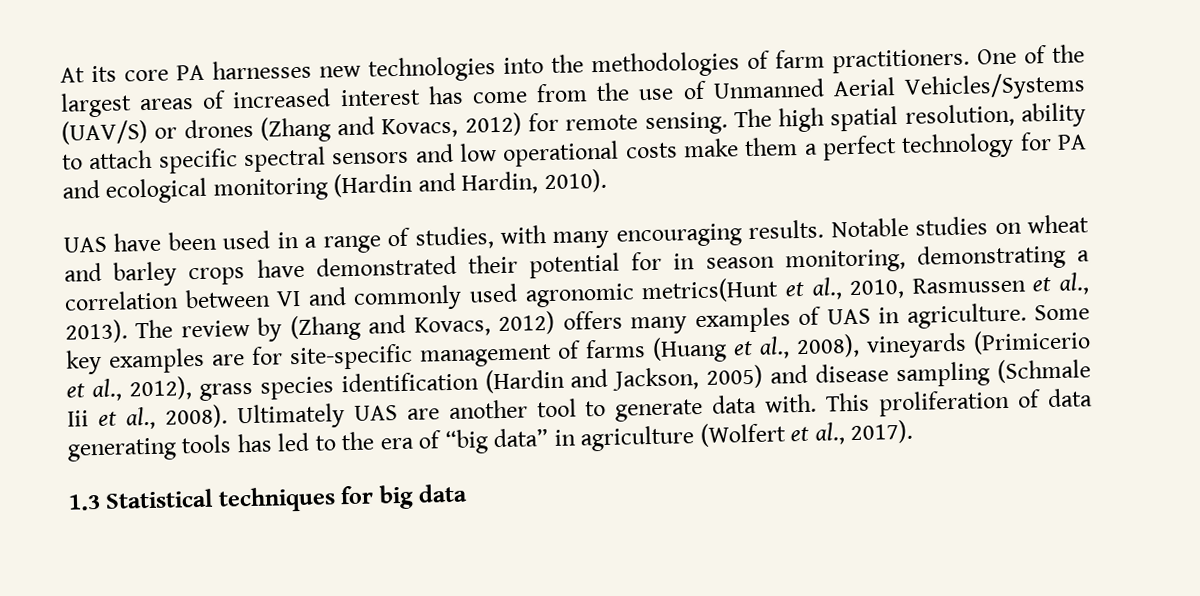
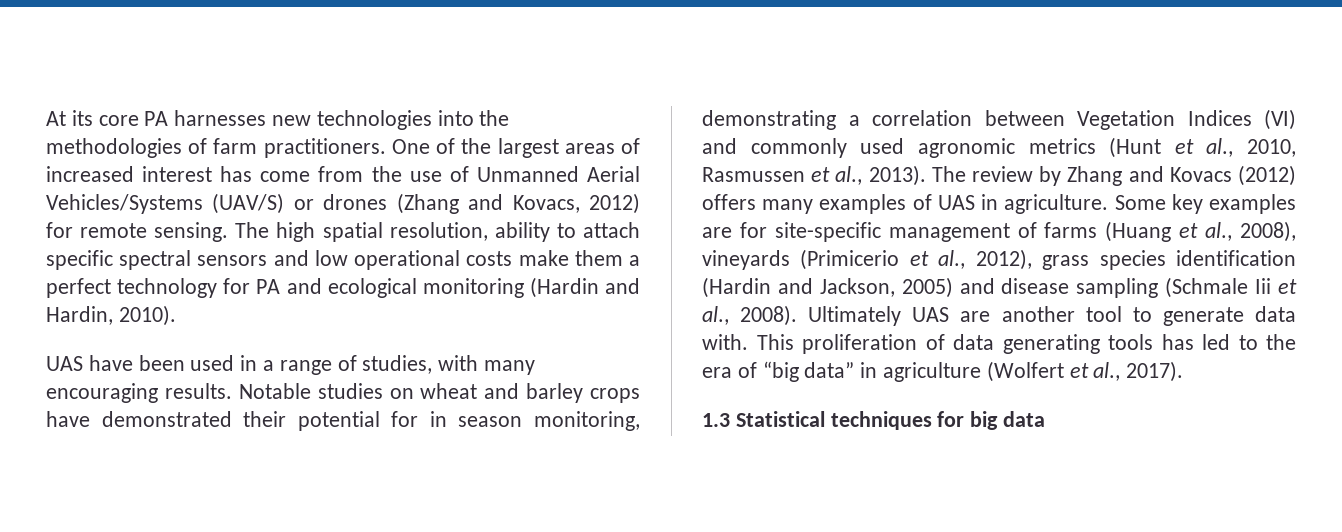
- Notable studies on wheat and barley crops have demonstrated their potential for in season monitoring, demonstrating a correlation between VI and commonly used agronomic metrics(Hunt et al., 2010, Rasmussen et al., 2013).
+ Notable studies on wheat and barley crops have demonstrated their potential for in season monitoring, demonstrating a correlation between Vegetation Indices (VI) and commonly used agronomic metrics (Hunt et al., 2010, Rasmussen et al., 2013).
- The review by (Zhang and Kovacs, 2012) offers many examples of UAS in agriculture.
+ The review by Zhang and Kovacs (2012) offers many examples of UAS in agriculture.

